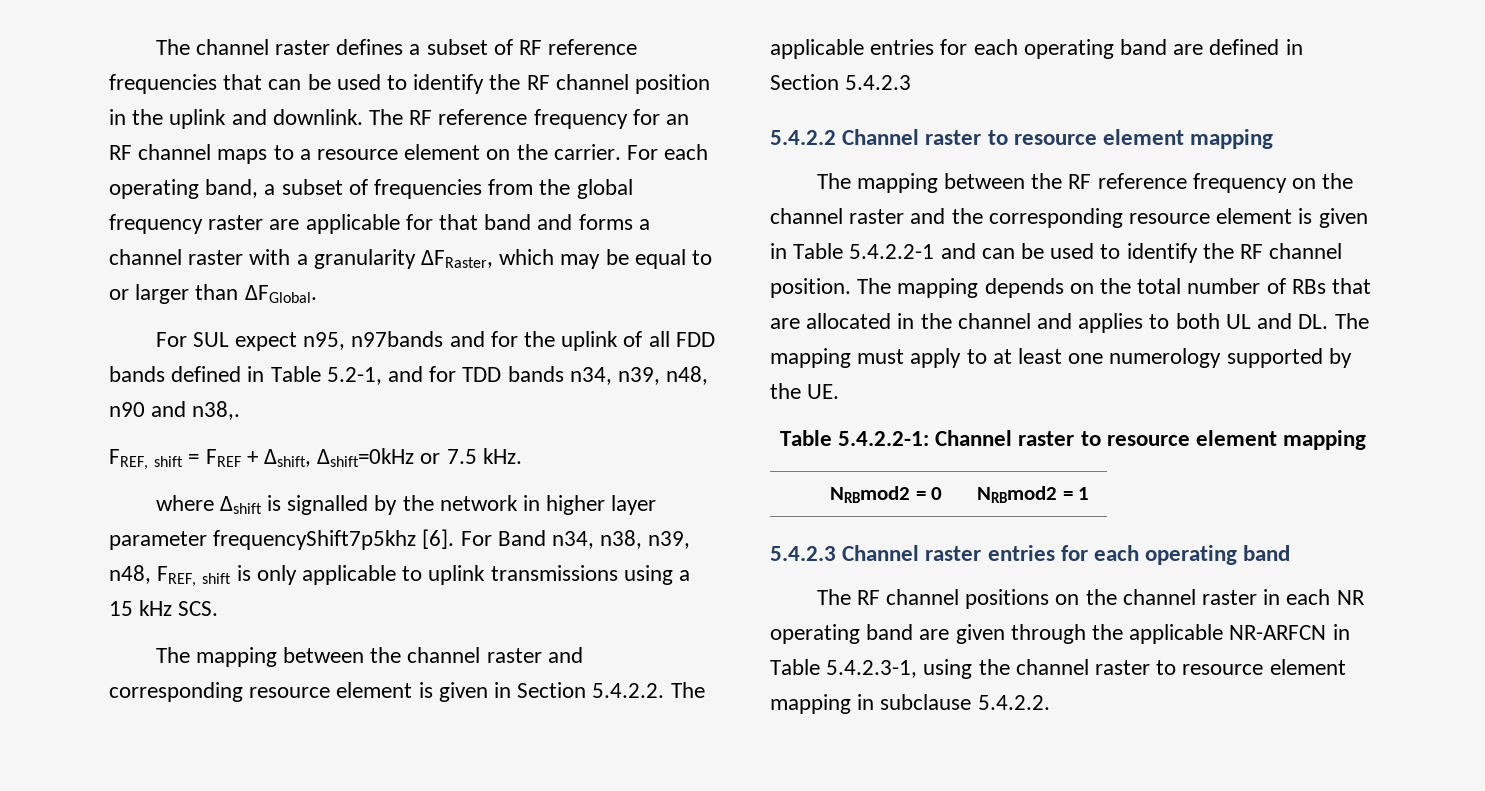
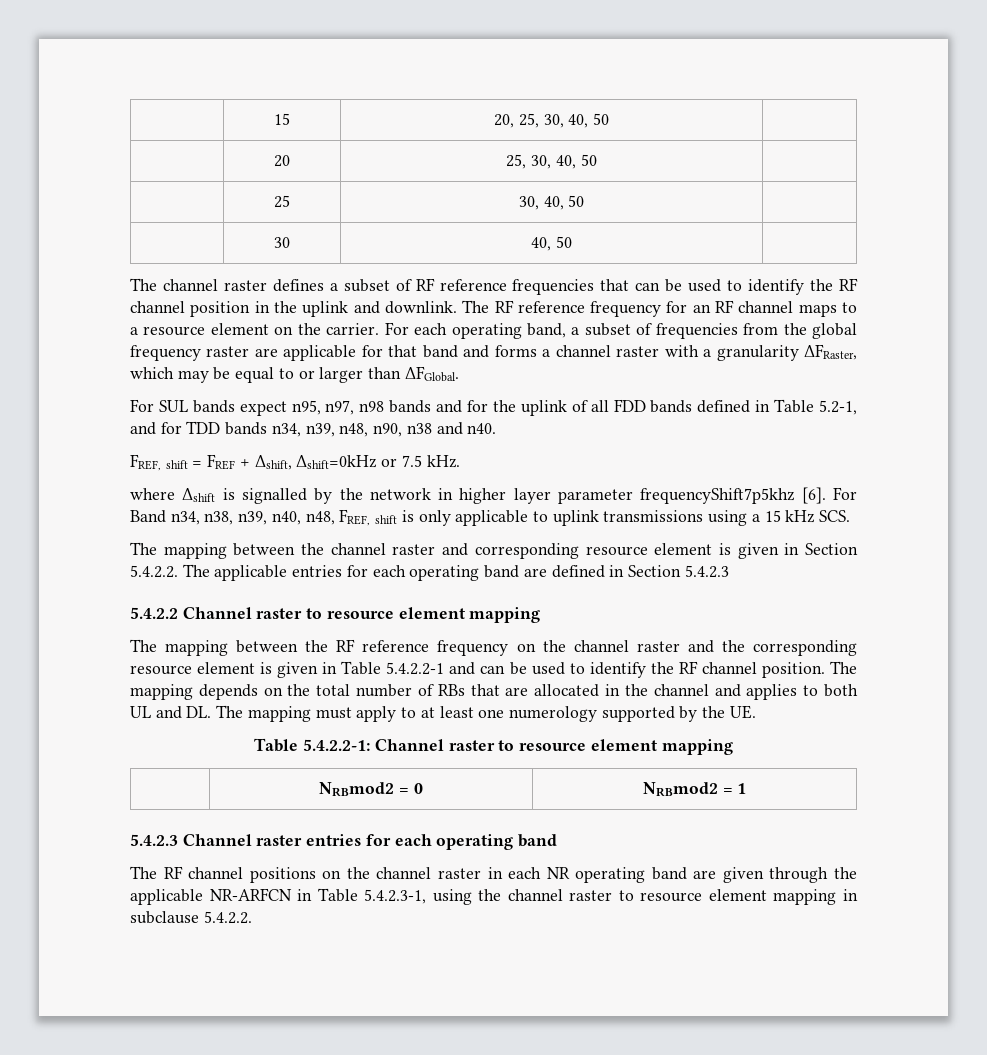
+ | 15 | 20, 25, 30, 40, 50 |
+ | 20 | 25, 30, 40, 50 |
+ | 25 | 30, 40, 50 |
+ | 30 | 40, 50 |
- For SUL expect n95, n97bands and for the uplink of all FDD bands defined in Table 5.2-1, and for TDD bands n34, n39, n48, n90 and n38,.
+ For SUL bands expect n95, n97, n98 bands and for the uplink of all FDD bands defined in Table 5.2-1, and for TDD bands n34, n39, n48, n90, n38 and n40.
- For Band n34, n38, n39, n48, FREF, shift is only applicable to uplink transmissions using a 15 kHz SCS.
+ For Band n34, n38, n39, n40, n48, FREF, shift is only applicable to uplink transmissions using a 15 kHz SCS.

